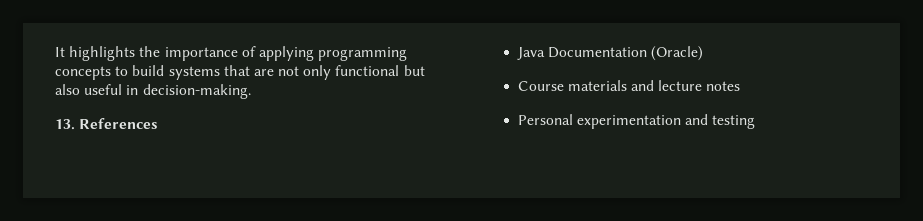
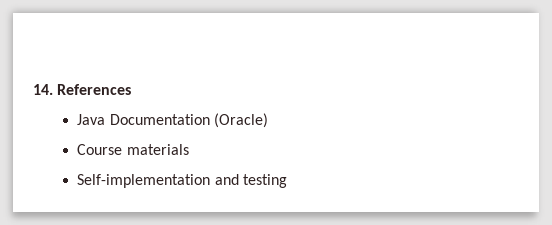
- It highlights the importance of applying programming concepts to build systems that are not only functional but also useful in decision-making.
- 13. References
+ 14. References
- Course materials and lecture notes
- Personal experimentation and testing
+ Course materials
+ Self-implementation and testing

